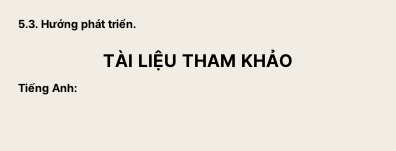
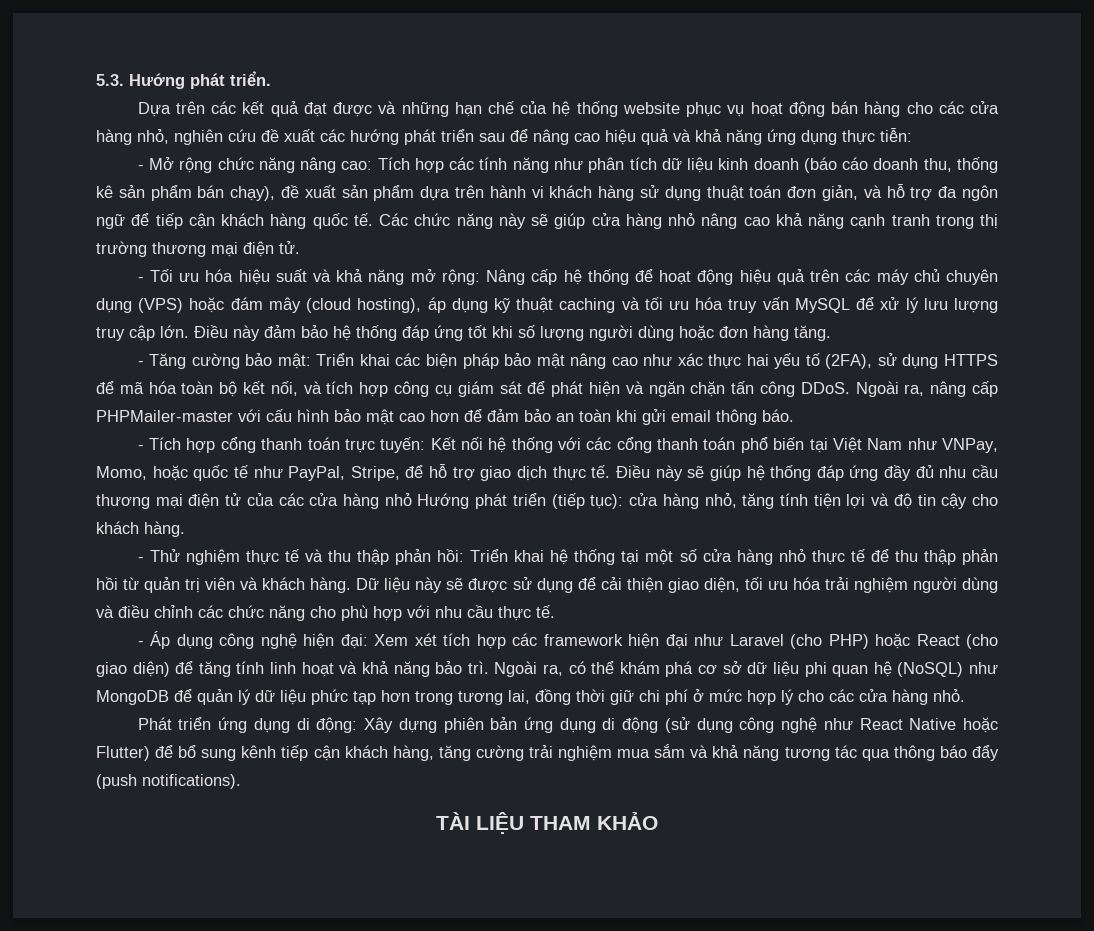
+ Dựa trên các kết quả đạt được và những hạn chế của hệ thống website phục vụ hoạt động bán hàng cho các cửa hàng nhỏ, nghiên cứu đề xuất các hướng phát triển sau để nâng cao hiệu quả và khả năng ứng dụng thực tiễn:
+ - Mở rộng chức năng nâng cao: Tích hợp các tính năng như phân tích dữ liệu kinh doanh (báo cáo doanh thu, thống kê sản phẩm bán chạy), đề xuất sản phẩm dựa trên hành vi khách hàng sử dụng thuật toán đơn giản, và hỗ trợ đa ngôn ngữ để tiếp cận khách hàng quốc tế. Các chức năng này sẽ giúp cửa hàng nhỏ nâng cao khả năng cạnh tranh trong thị trường thương mại điện tử.
+ - Tối ưu hóa hiệu suất và khả năng mở rộng: Nâng cấp hệ thống để hoạt động hiệu quả trên các máy chủ chuyên dụng (VPS) hoặc đám mây (cloud hosting), áp dụng kỹ thuật caching và tối ưu hóa truy vấn MySQL để xử lý lưu lượng truy cập lớn. Điều này đảm bảo hệ thống đáp ứng tốt khi số lượng người dùng hoặc đơn hàng tăng.
+ - Tăng cường bảo mật: Triển khai các biện pháp bảo mật nâng cao như xác thực hai yếu tố (2FA), sử dụng HTTPS để mã hóa toàn bộ kết nối, và tích hợp công cụ giám sát để phát hiện và ngăn chặn tấn công DDoS. Ngoài ra, nâng cấp PHPMailer-master với cấu hình bảo mật cao hơn để đảm bảo an toàn khi gửi email thông báo.
+ - Tích hợp cổng thanh toán trực tuyến: Kết nối hệ thống với các cổng thanh toán phổ biến tại Việt Nam như VNPay, Momo, hoặc quốc tế như PayPal, Stripe, để hỗ trợ giao dịch thực tế. Điều này sẽ giúp hệ thống đáp ứng đầy đủ nhu cầu thương mại điện tử của các cửa hàng nhỏ Hướng phát triển (tiếp tục): cửa hàng nhỏ, tăng tính tiện lợi và độ tin cậy cho khách hàng.
+ - Thử nghiệm thực tế và thu thập phản hồi: Triển khai hệ thống tại một số cửa hàng nhỏ thực tế để thu thập phản hồi từ quản trị viên và khách hàng. Dữ liệu này sẽ được sử dụng để cải thiện giao diện, tối ưu hóa trải nghiệm người dùng và điều chỉnh các chức năng cho phù hợp với nhu cầu thực tế.
+ - Áp dụng công nghệ hiện đại: Xem xét tích hợp các framework hiện đại như Laravel (cho PHP) hoặc React (cho giao diện) để tăng tính linh hoạt và khả năng bảo trì. Ngoài ra, có thể khám phá cơ sở dữ liệu phi quan hệ (NoSQL) như MongoDB để quản lý dữ liệu phức tạp hơn trong tương lai, đồng thời giữ chi phí ở mức hợp lý cho các cửa hàng nhỏ.
+ Phát triển ứng dụng di động: Xây dựng phiên bản ứng dụng di động (sử dụng công nghệ như React Native hoặc Flutter) để bổ sung kênh tiếp cận khách hàng, tăng cường trải nghiệm mua sắm và khả năng tương tác qua thông báo đẩy (push notifications).
- Tiếng Anh:

